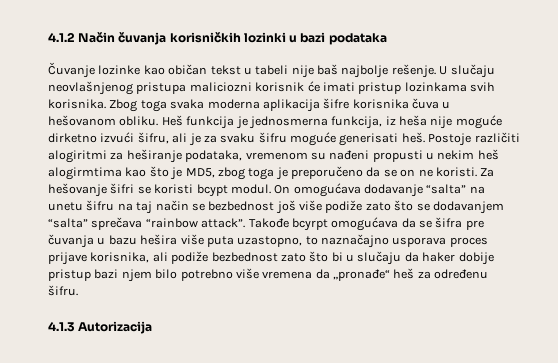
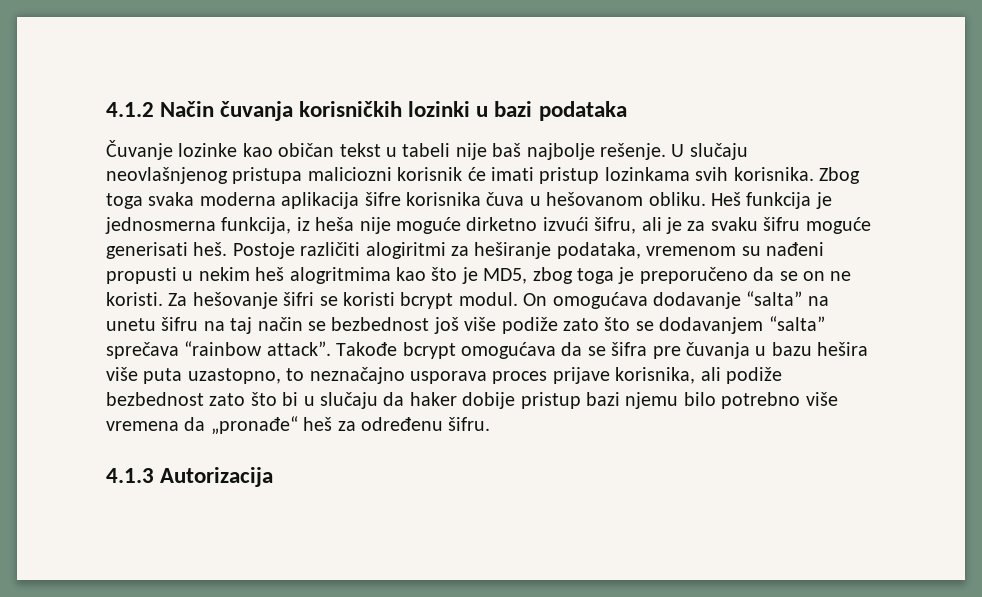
- Postoje različiti alogiritmi za heširanje podataka, vremenom su nađeni propusti u nekim heš alogirmtima kao što je MD5, zbog toga je preporučeno da se on ne koristi.
+ Postoje različiti alogiritmi za heširanje podataka, vremenom su nađeni propusti u nekim heš alogritmima kao što je MD5, zbog toga je preporučeno da se on ne koristi.
- Za hešovanje šifri se koristi bcypt modul.
+ Za hešovanje šifri se koristi bcrypt modul.
- Takođe bcyrpt omogućava da se šifra pre čuvanja u bazu hešira više puta uzastopno, to naznačajno usporava proces prijave korisnika, ali podiže bezbednost zato što bi u slučaju da haker dobije pristup bazi njem bilo potrebno više vremena da „pronađe“ heš za određenu šifru.
+ Takođe bcrypt omogućava da se šifra pre čuvanja u bazu hešira više puta uzastopno, to neznačajno usporava proces prijave korisnika, ali podiže bezbednost zato što bi u slučaju da haker dobije pristup bazi njemu bilo potrebno više vremena da „pronađe“ heš za određenu šifru.

